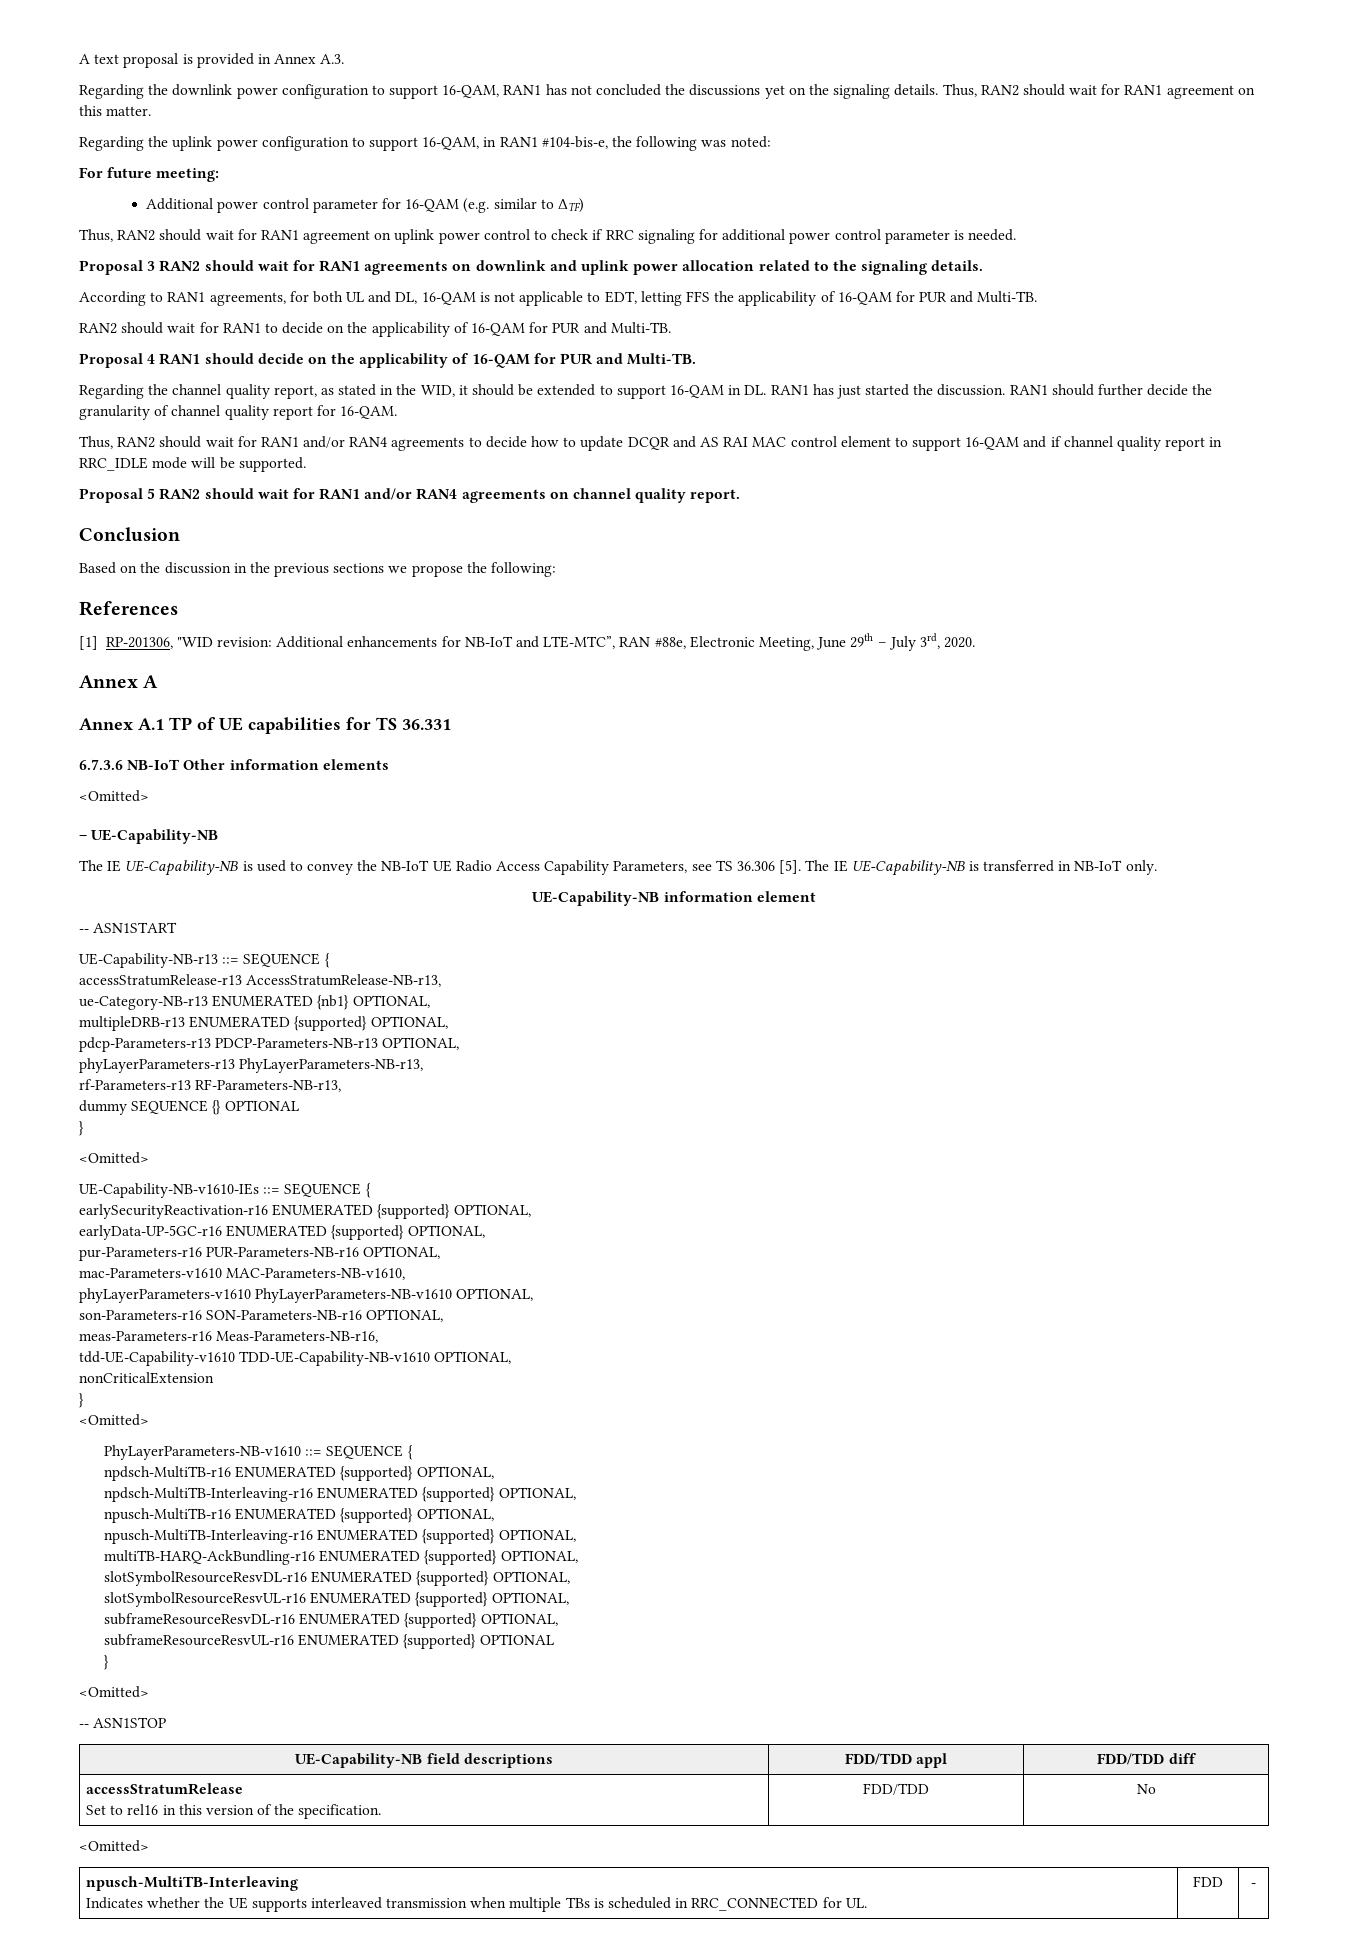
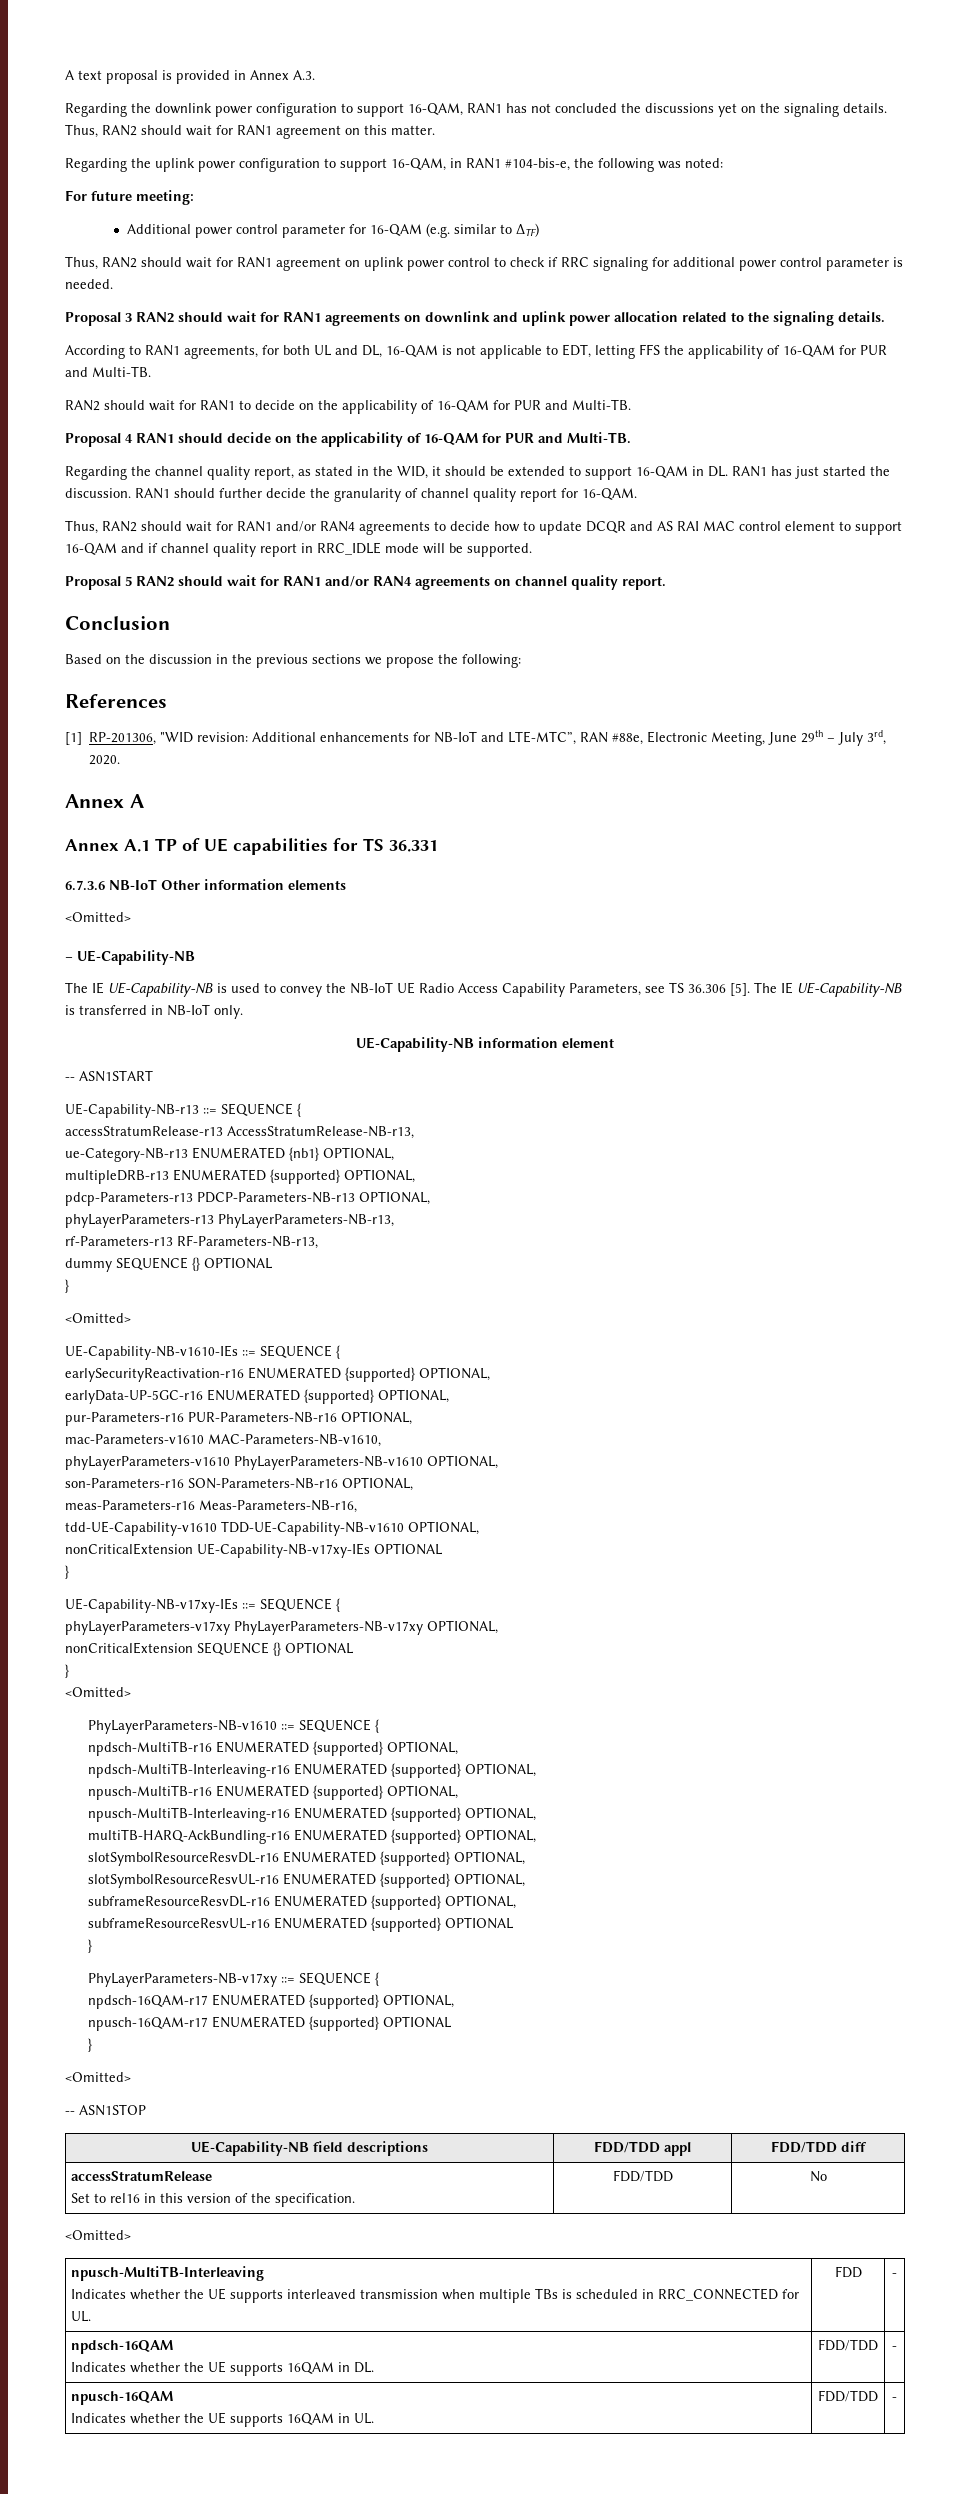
- nonCriticalExtension
+ nonCriticalExtension UE-Capability-NB-v17xy-IEs OPTIONAL
+ }
+ UE-Capability-NB-v17xy-IEs ::= SEQUENCE {
+ phyLayerParameters-v17xy PhyLayerParameters-NB-v17xy OPTIONAL,
+ nonCriticalExtension SEQUENCE {} OPTIONAL
+ PhyLayerParameters-NB-v17xy ::= SEQUENCE {
+ npdsch-16QAM-r17 ENUMERATED {supported} OPTIONAL,
+ npusch-16QAM-r17 ENUMERATED {supported} OPTIONAL
+ }
+ npdsch-16QAM
+ Indicates whether the UE supports 16QAM in DL. | FDD/TDD | -
+ npusch-16QAM
+ Indicates whether the UE supports 16QAM in UL. | FDD/TDD | -

